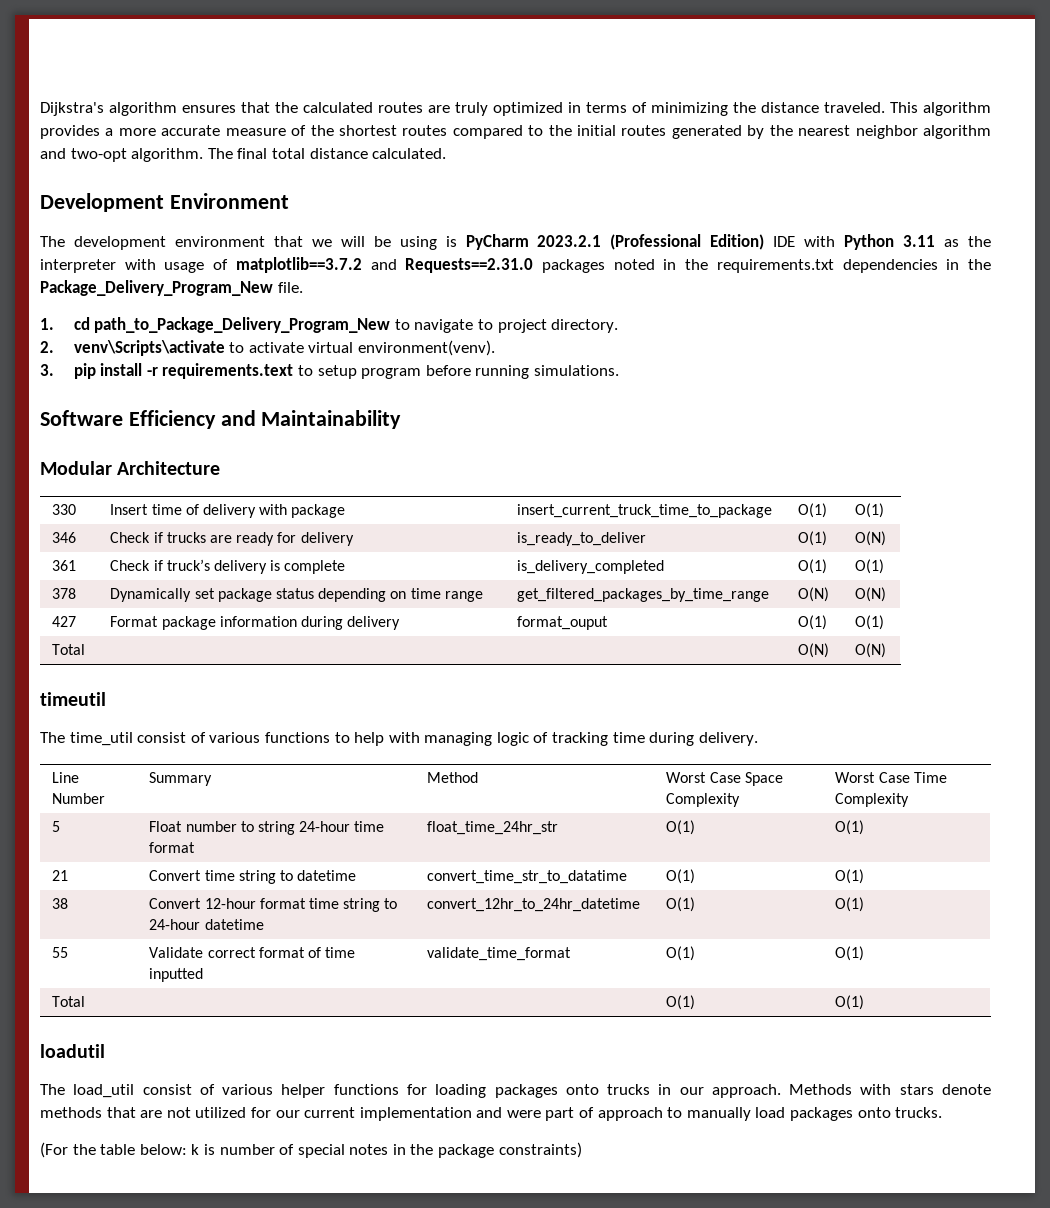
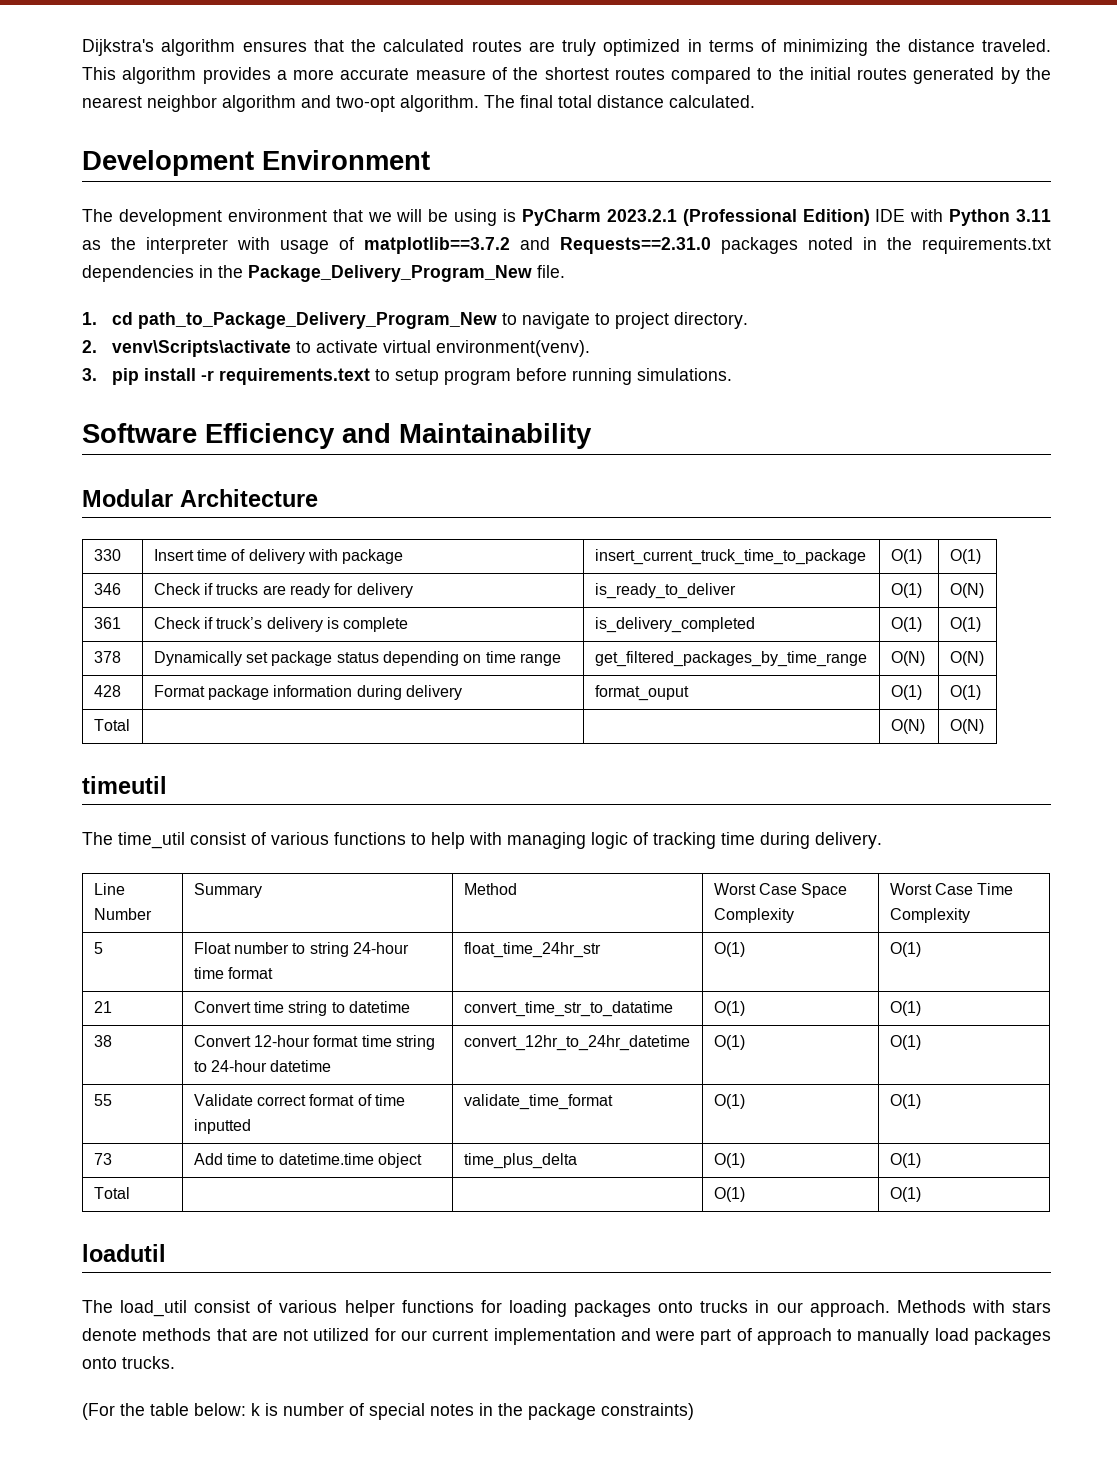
- 427 | Format package information during delivery | format_ouput | O(1) | O(1)
+ 428 | Format package information during delivery | format_ouput | O(1) | O(1)
+ 73 | Add time to datetime.time object | time_plus_delta | O(1) | O(1)

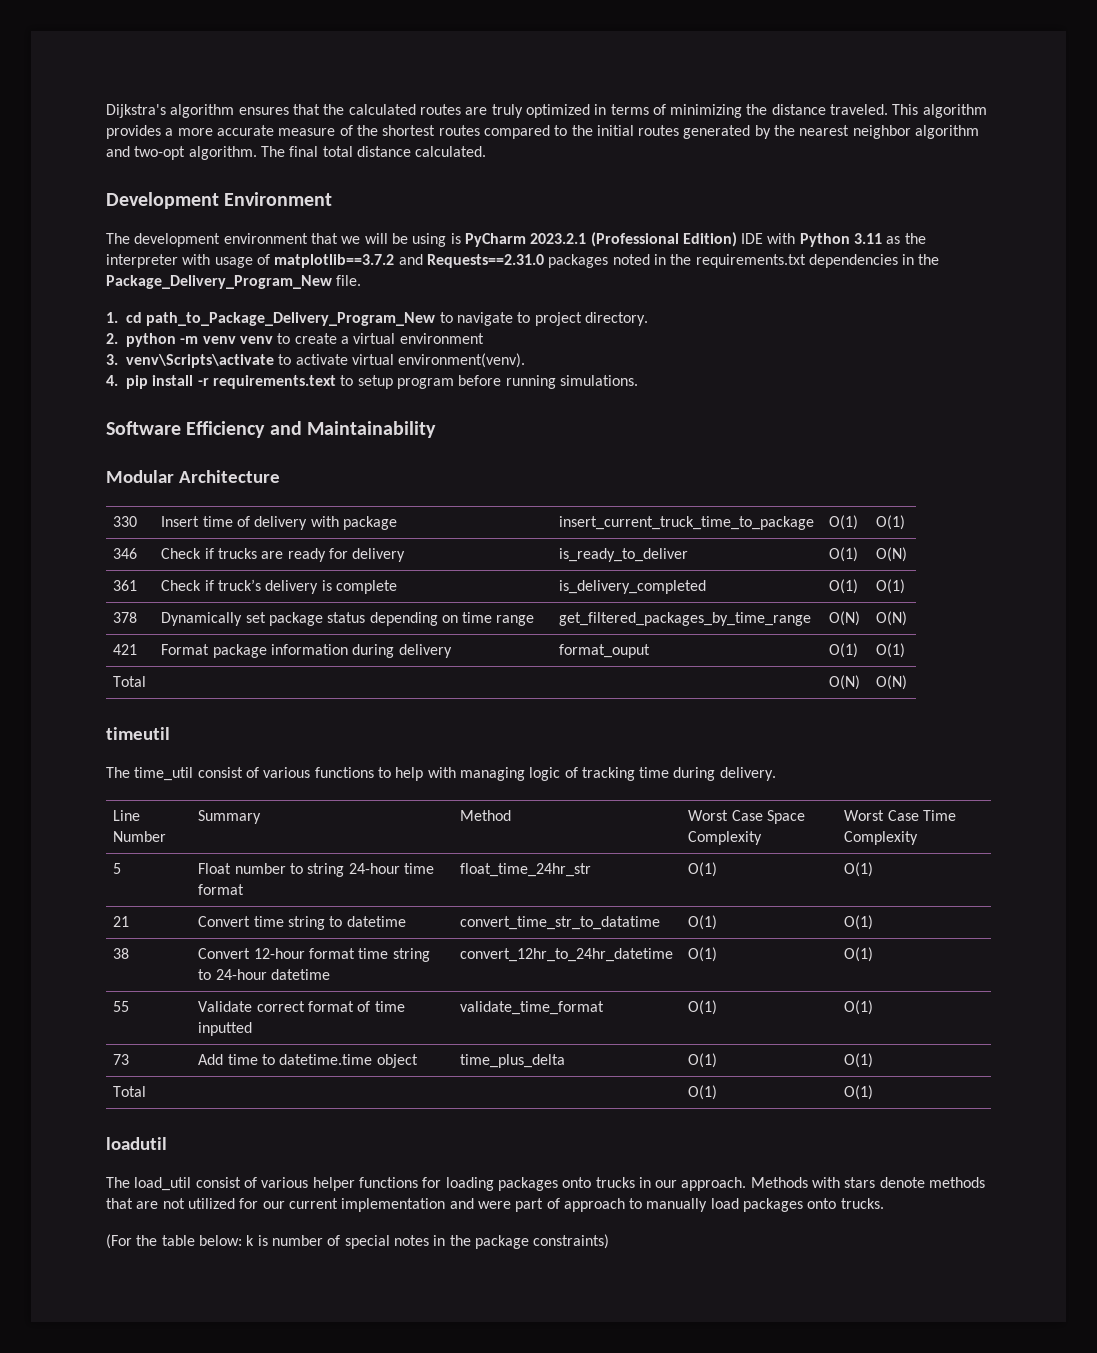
- 2. venv\Scripts\activate to activate virtual environment(venv).
+ 2. python -m venv venv to create a virtual environment
+ 3. venv\Scripts\activate to activate virtual environment(venv).
- 3. pip install -r requirements.text to setup program before running simulations.
+ 4. pip install -r requirements.text to setup program before running simulations.
- 428 | Format package information during delivery | format_ouput | O(1) | O(1)
+ 421 | Format package information during delivery | format_ouput | O(1) | O(1)

